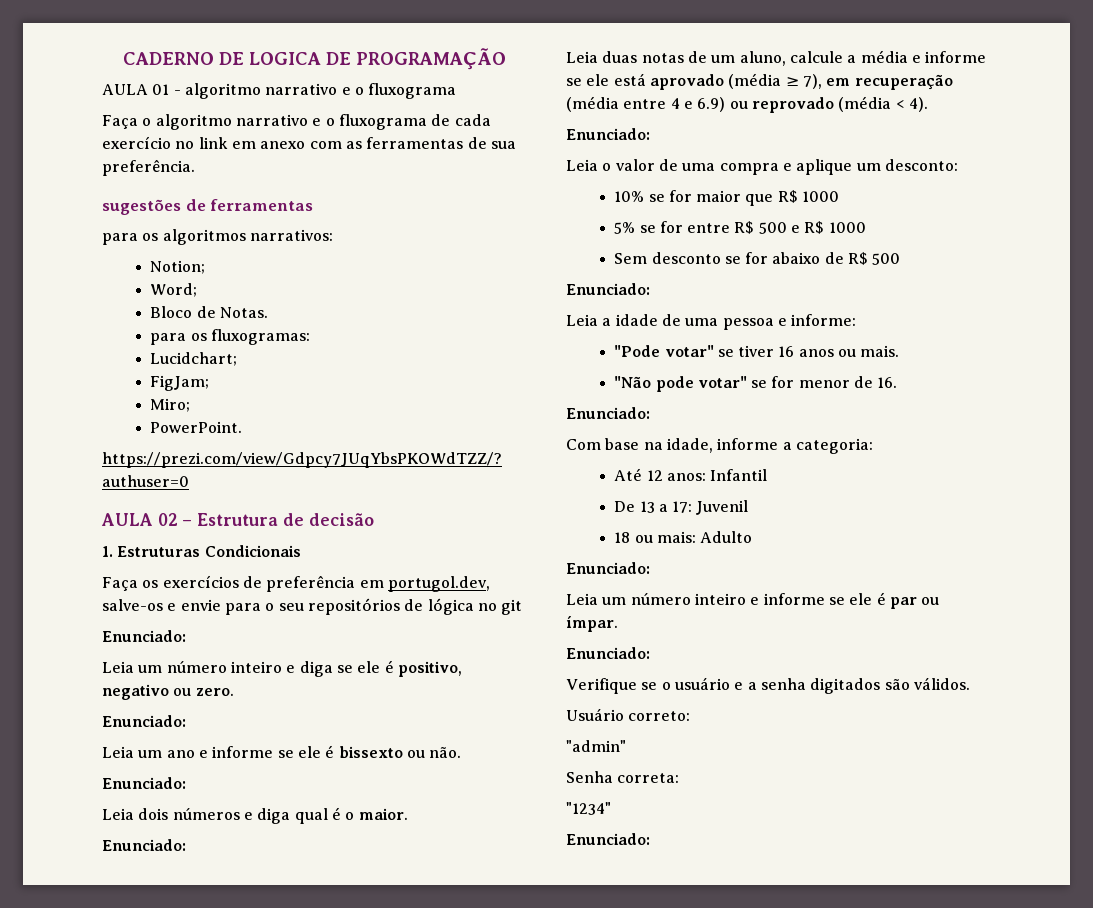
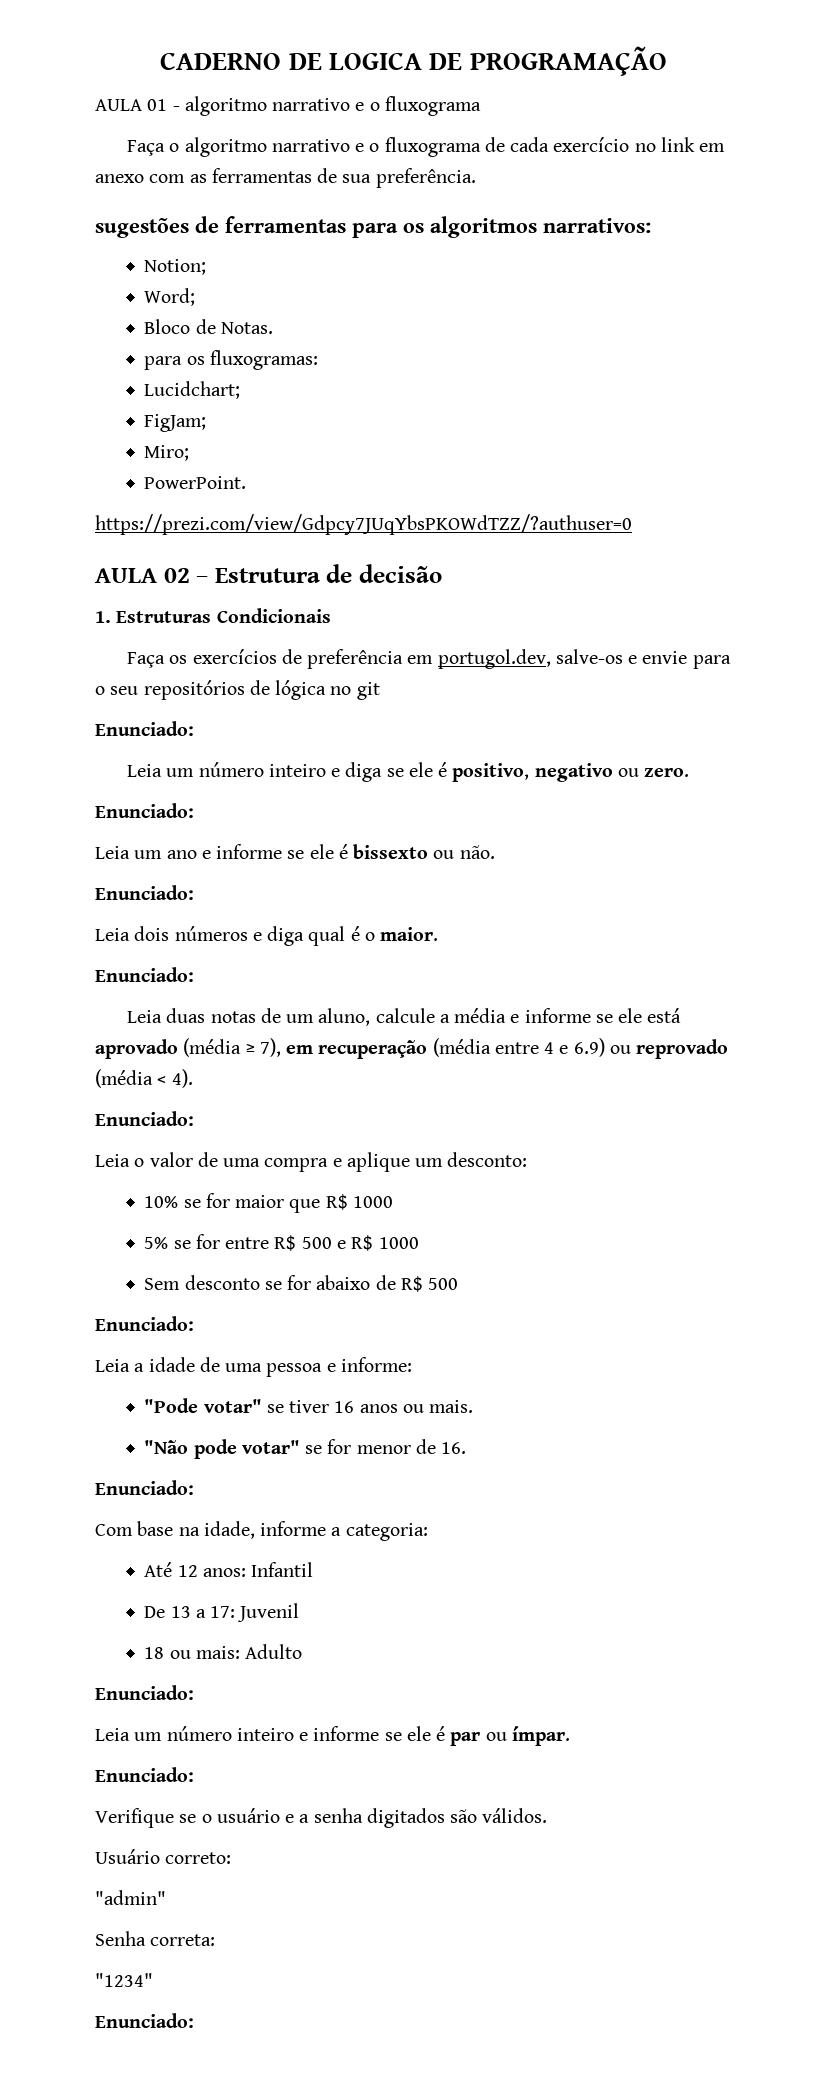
- sugestões de ferramentas
- para os algoritmos narrativos:
+ sugestões de ferramentas para os algoritmos narrativos:

